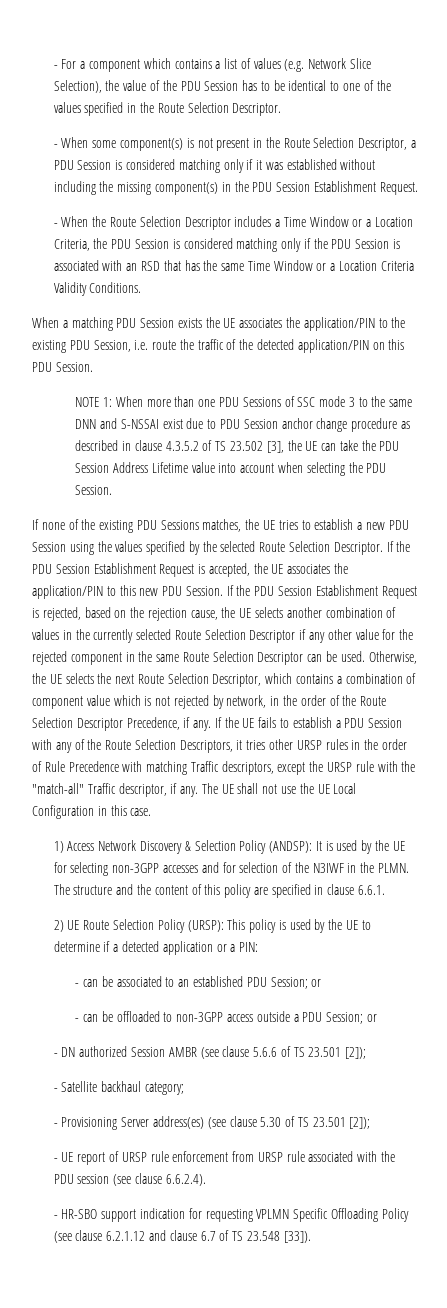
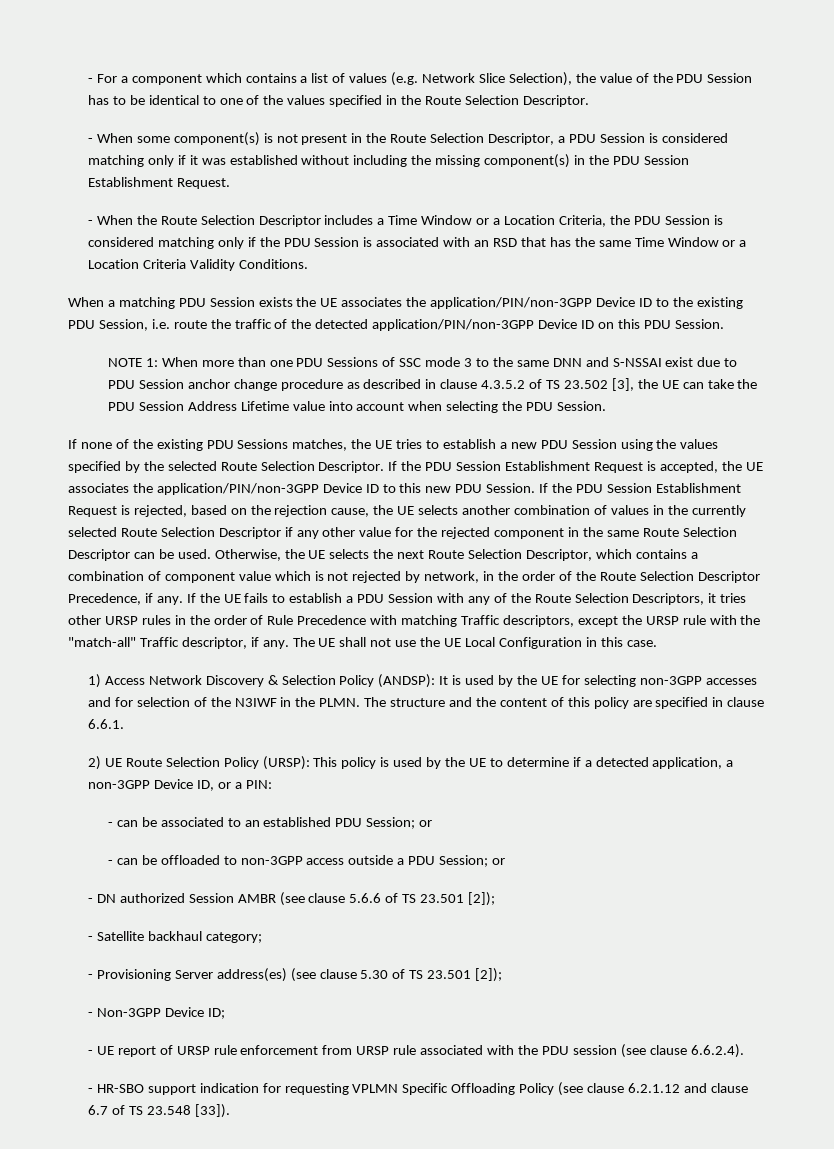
- When a matching PDU Session exists the UE associates the application/PIN to the existing PDU Session, i.e. route the traffic of the detected application/PIN on this PDU Session.
+ When a matching PDU Session exists the UE associates the application/PIN/non-3GPP Device ID to the existing PDU Session, i.e. route the traffic of the detected application/PIN/non-3GPP Device ID on this PDU Session.
- If the PDU Session Establishment Request is accepted, the UE associates the application/PIN to this new PDU Session.
+ If the PDU Session Establishment Request is accepted, the UE associates the application/PIN/non-3GPP Device ID to this new PDU Session.
- 2) UE Route Selection Policy (URSP): This policy is used by the UE to determine if a detected application or a PIN:
+ 2) UE Route Selection Policy (URSP): This policy is used by the UE to determine if a detected application, a non-3GPP Device ID, or a PIN:
+ - Non-3GPP Device ID;

